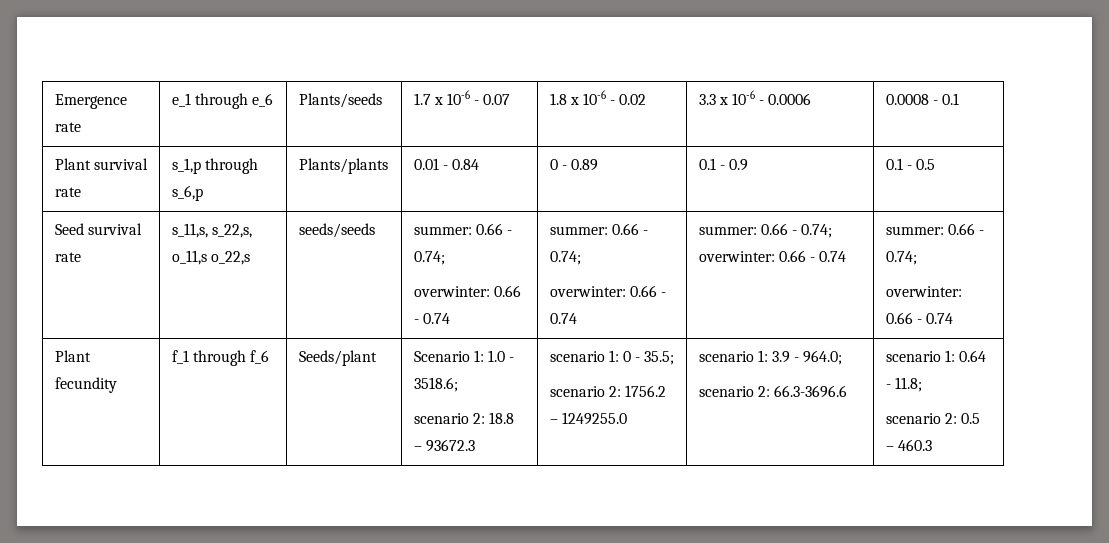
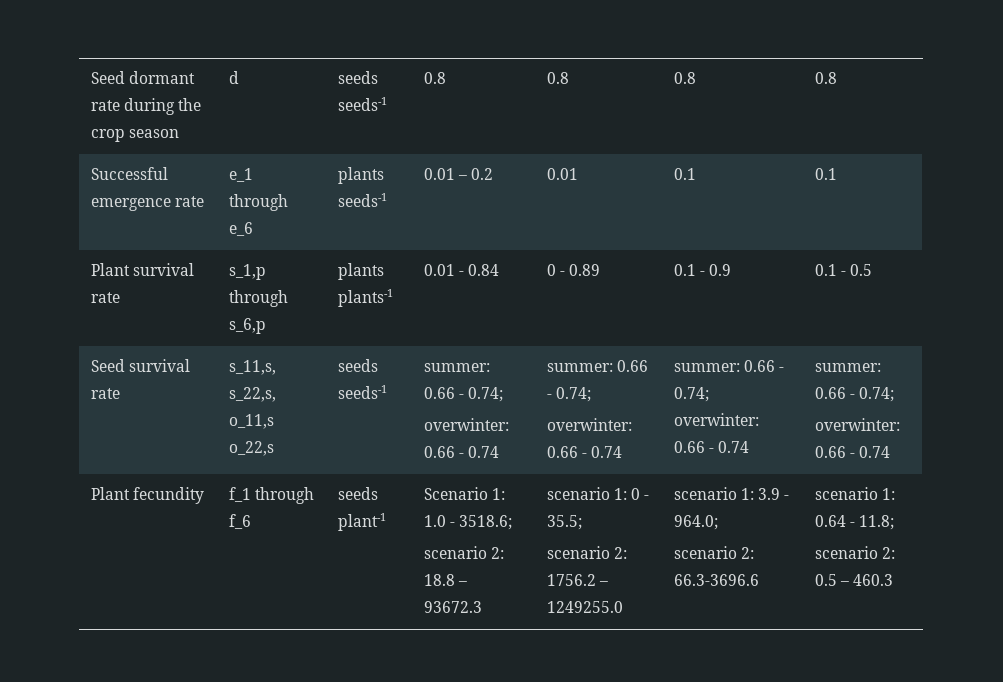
- Emergence rate | e_1 through e_6 | Plants/seeds | 1.7 x 10-6 - 0.07 | 1.8 x 10-6 - 0.02 | 3.3 x 10-6 - 0.0006 | 0.0008 - 0.1
+ Seed dormant rate during the crop season | d | seeds seeds-1 | 0.8 | 0.8 | 0.8 | 0.8
+ Successful emergence rate | e_1 through e_6 | plants seeds-1 | 0.01 – 0.2 | 0.01 | 0.1 | 0.1
- Plant survival rate | s_1,p through s_6,p | Plants/plants | 0.01 - 0.84 | 0 - 0.89 | 0.1 - 0.9 | 0.1 - 0.5
+ Plant survival rate | s_1,p through s_6,p | plants plants-1 | 0.01 - 0.84 | 0 - 0.89 | 0.1 - 0.9 | 0.1 - 0.5
- s_11,s, s_22,s, o_11,s o_22,s | seeds/seeds
+ s_11,s, s_22,s, o_11,s o_22,s | seeds seeds-1
- Seeds/plant
+ seeds plant-1

